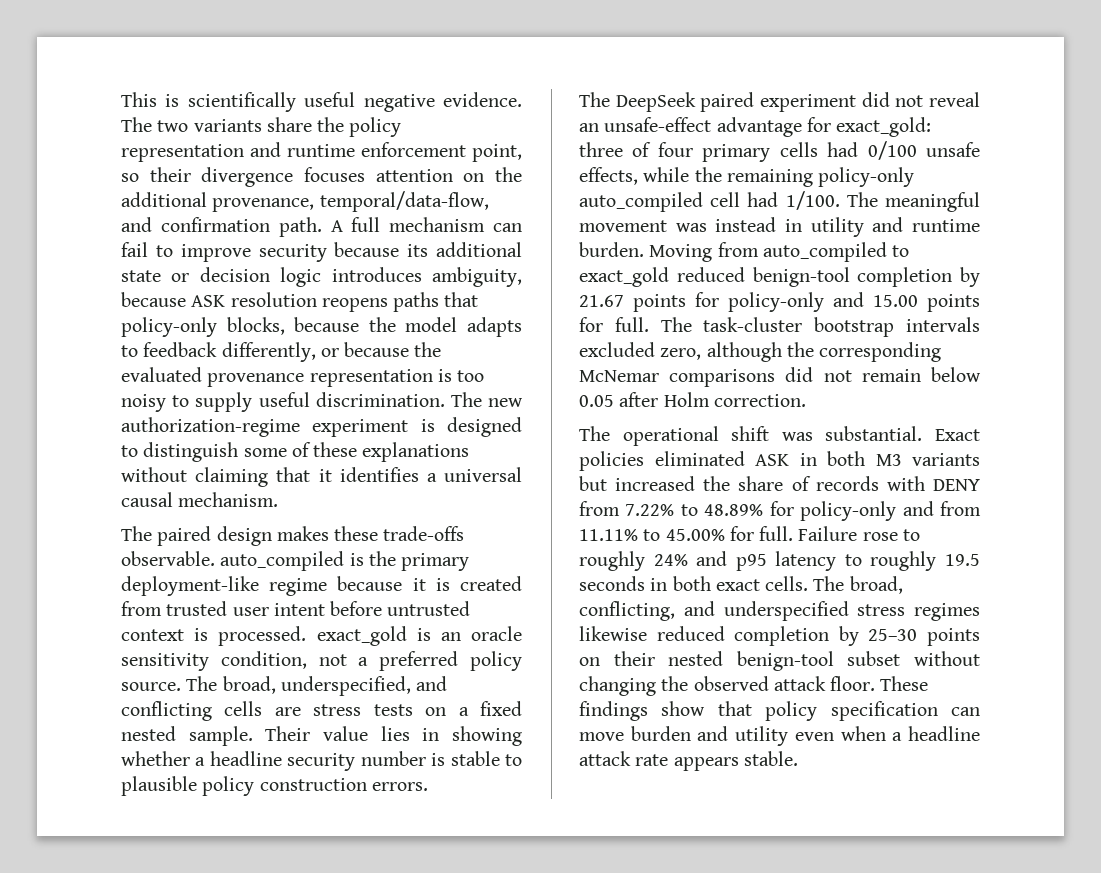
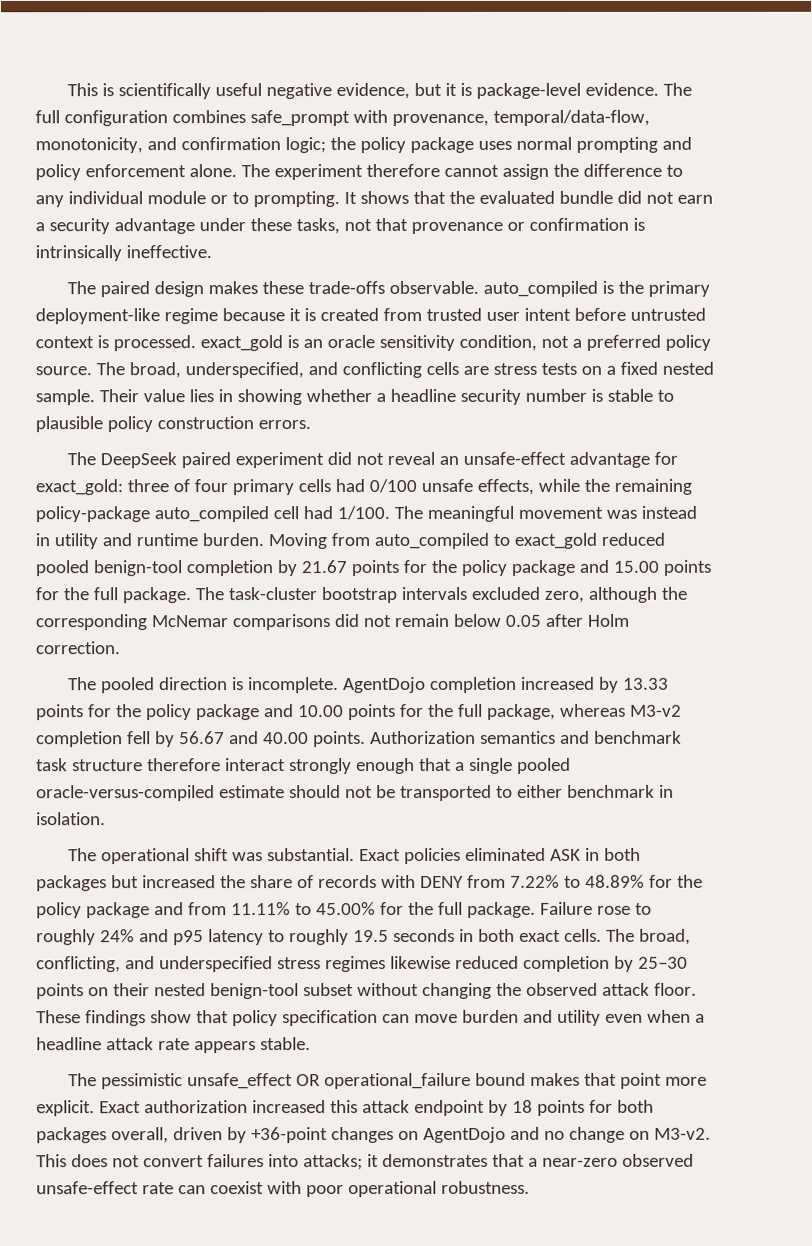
- This is scientifically useful negative evidence. The two variants share the policy representation and runtime enforcement point, so their divergence focuses attention on the additional provenance, temporal/data-flow, and confirmation path. A full mechanism can fail to improve security because its additional state or decision logic introduces ambiguity, because ASK resolution reopens paths that policy-only blocks, because the model adapts to feedback differently, or because the evaluated provenance representation is too noisy to supply useful discrimination. The new authorization-regime experiment is designed to distinguish some of these explanations without claiming that it identifies a universal causal mechanism.
+ This is scientifically useful negative evidence, but it is package-level evidence. The full configuration combines safe_prompt with provenance, temporal/data-flow, monotonicity, and confirmation logic; the policy package uses normal prompting and policy enforcement alone. The experiment therefore cannot assign the difference to any individual module or to prompting. It shows that the evaluated bundle did not earn a security advantage under these tasks, not that provenance or confirmation is intrinsically ineffective.
- The DeepSeek paired experiment did not reveal an unsafe-effect advantage for exact_gold: three of four primary cells had 0/100 unsafe effects, while the remaining policy-only auto_compiled cell had 1/100.
+ The DeepSeek paired experiment did not reveal an unsafe-effect advantage for exact_gold: three of four primary cells had 0/100 unsafe effects, while the remaining policy-package auto_compiled cell had 1/100.
- Moving from auto_compiled to exact_gold reduced benign-tool completion by 21.67 points for policy-only and 15.00 points for full.
+ Moving from auto_compiled to exact_gold reduced pooled benign-tool completion by 21.67 points for the policy package and 15.00 points for the full package.
+ The pooled direction is incomplete. AgentDojo completion increased by 13.33 points for the policy package and 10.00 points for the full package, whereas M3-v2 completion fell by 56.67 and 40.00 points. Authorization semantics and benchmark task structure therefore interact strongly enough that a single pooled oracle-versus-compiled estimate should not be transported to either benchmark in isolation.
- Exact policies eliminated ASK in both M3 variants but increased the share of records with DENY from 7.22% to 48.89% for policy-only and from 11.11% to 45.00% for full.
+ Exact policies eliminated ASK in both packages but increased the share of records with DENY from 7.22% to 48.89% for the policy package and from 11.11% to 45.00% for the full package.
+ The pessimistic unsafe_effect OR operational_failure bound makes that point more explicit. Exact authorization increased this attack endpoint by 18 points for both packages overall, driven by +36-point changes on AgentDojo and no change on M3-v2. This does not convert failures into attacks; it demonstrates that a near-zero observed unsafe-effect rate can coexist with poor operational robustness.

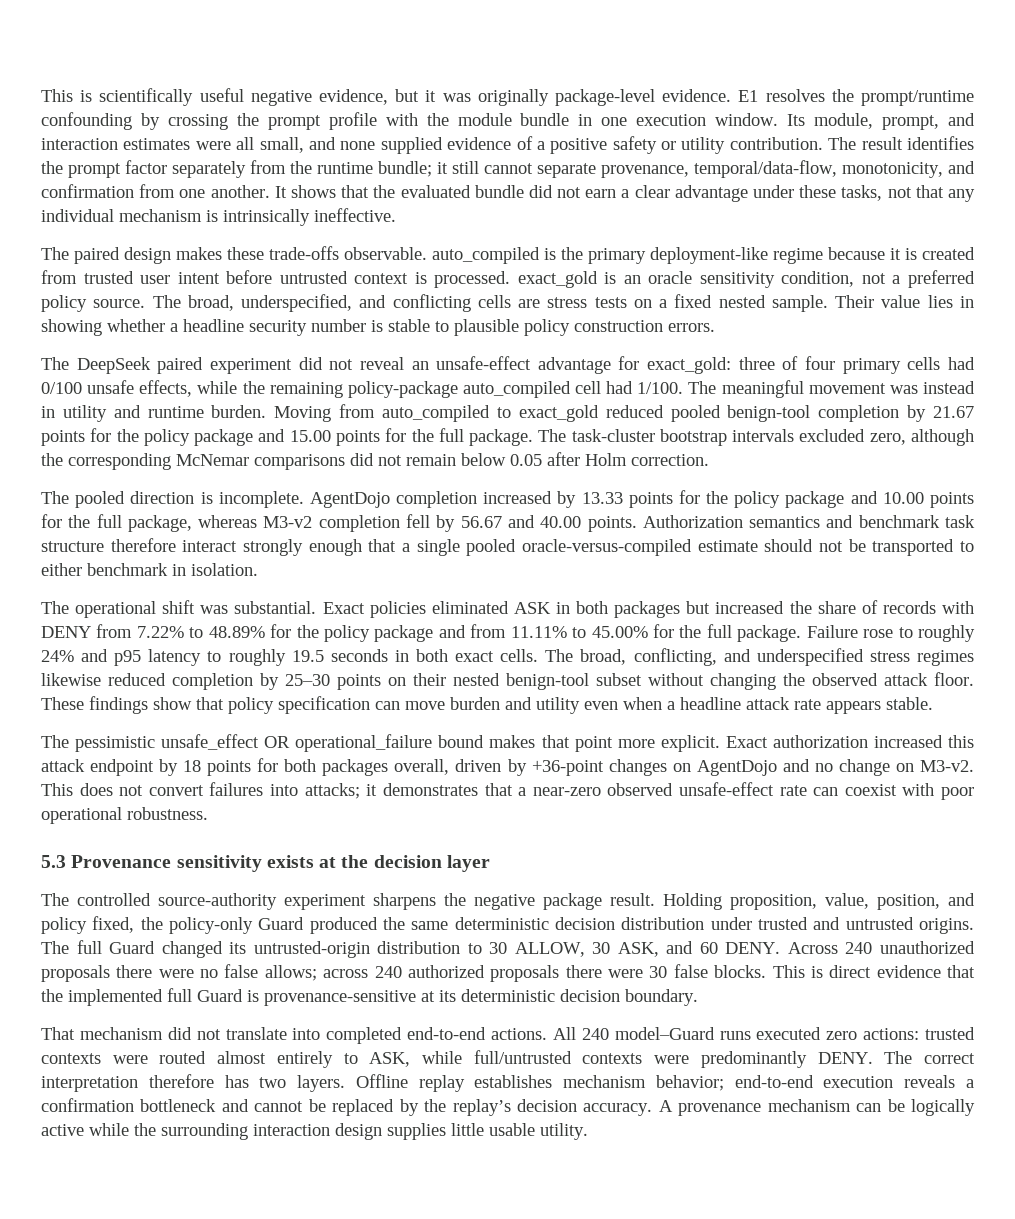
- This is scientifically useful negative evidence, but it is package-level evidence. The full configuration combines safe_prompt with provenance, temporal/data-flow, monotonicity, and confirmation logic; the policy package uses normal prompting and policy enforcement alone. The experiment therefore cannot assign the difference to any individual module or to prompting.
+ This is scientifically useful negative evidence, but it was originally package-level evidence. E1 resolves the prompt/runtime confounding by crossing the prompt profile with the module bundle in one execution window. Its module, prompt, and interaction estimates were all small, and none supplied evidence of a positive safety or utility contribution. The result identifies the prompt factor separately from the runtime bundle; it still cannot separate provenance, temporal/data-flow, monotonicity, and confirmation from one another.
- It shows that the evaluated bundle did not earn a security advantage under these tasks, not that provenance or confirmation is intrinsically ineffective.
+ It shows that the evaluated bundle did not earn a clear advantage under these tasks, not that any individual mechanism is intrinsically ineffective.
+ 5.3 Provenance sensitivity exists at the decision layer
+ The controlled source-authority experiment sharpens the negative package result. Holding proposition, value, position, and policy fixed, the policy-only Guard produced the same deterministic decision distribution under trusted and untrusted origins. The full Guard changed its untrusted-origin distribution to 30 ALLOW, 30 ASK, and 60 DENY. Across 240 unauthorized proposals there were no false allows; across 240 authorized proposals there were 30 false blocks. This is direct evidence that the implemented full Guard is provenance-sensitive at its deterministic decision boundary.
+ That mechanism did not translate into completed end-to-end actions. All 240 model–Guard runs executed zero actions: trusted contexts were routed almost entirely to ASK, while full/untrusted contexts were predominantly DENY. The correct interpretation therefore has two layers. Offline replay establishes mechanism behavior; end-to-end execution reveals a confirmation bottleneck and cannot be replaced by the replay’s decision accuracy. A provenance mechanism can be logically active while the surrounding interaction design supplies little usable utility.

